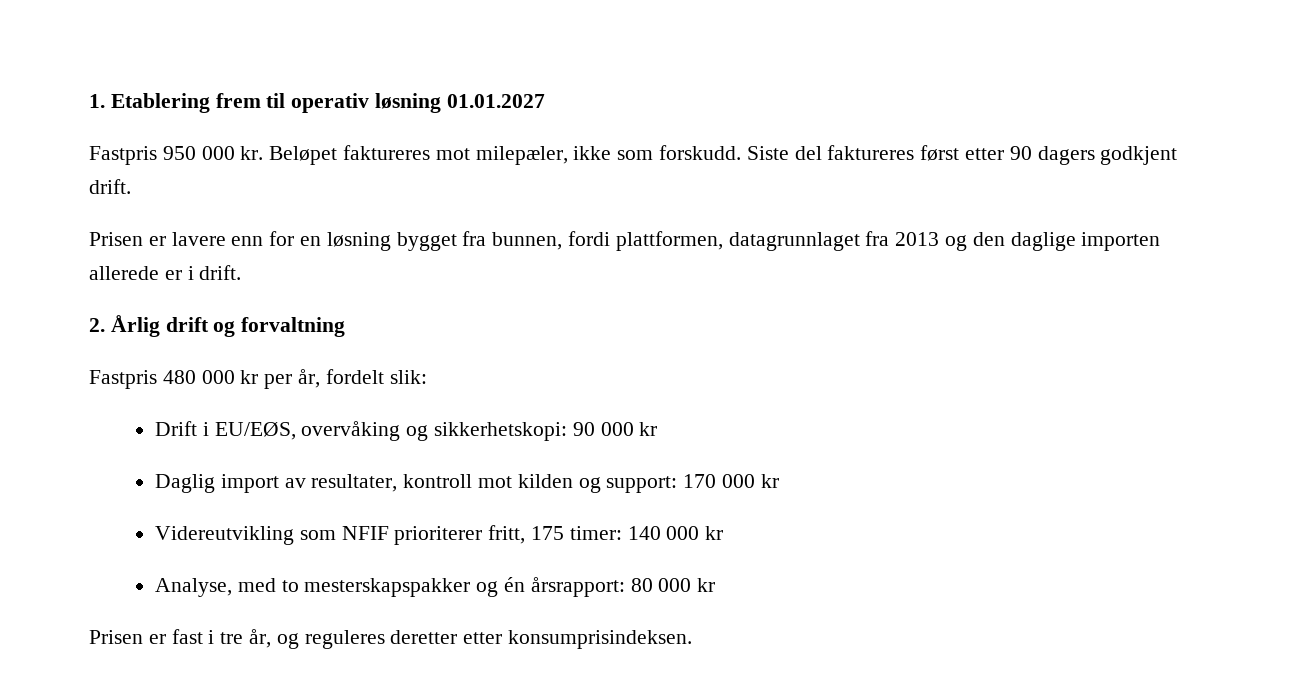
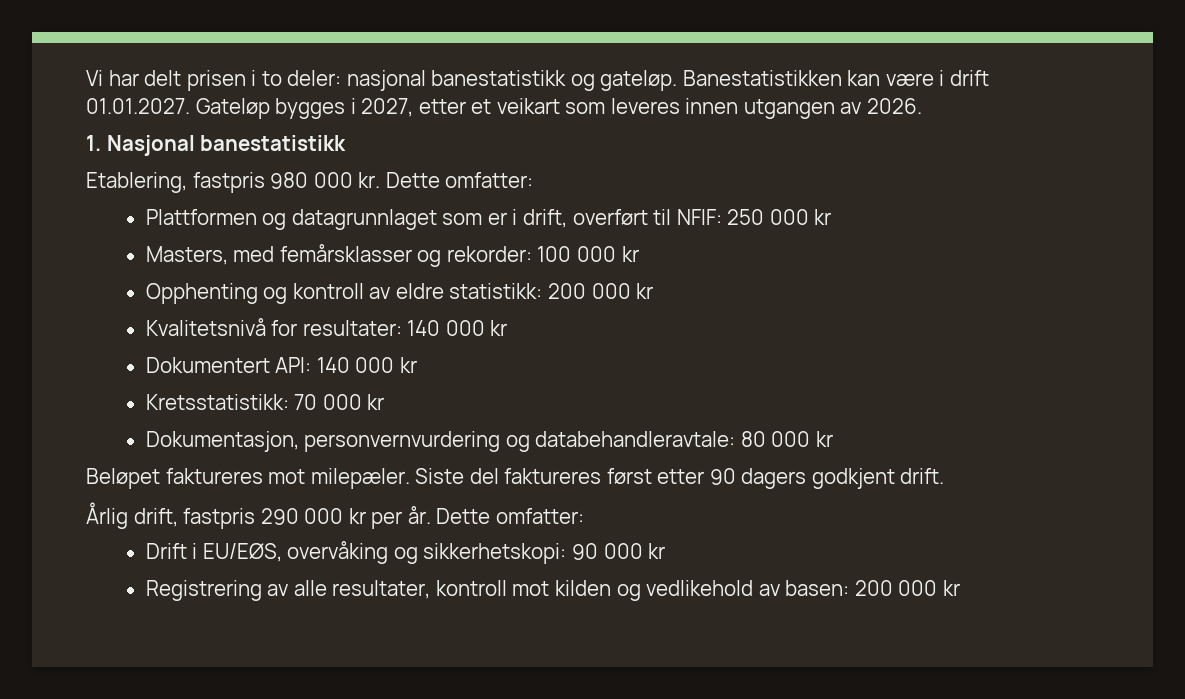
- 1. Etablering frem til operativ løsning 01.01.2027
- Fastpris 950 000 kr. Beløpet faktureres mot milepæler, ikke som forskudd.
+ Vi har delt prisen i to deler: nasjonal banestatistikk og gateløp. Banestatistikken kan være i drift 01.01.2027. Gateløp bygges i 2027, etter et veikart som leveres innen utgangen av 2026.
+ 1. Nasjonal banestatistikk
+ Etablering, fastpris 980 000 kr. Dette omfatter:
+ Plattformen og datagrunnlaget som er i drift, overført til NFIF: 250 000 kr
+ Masters, med femårsklasser og rekorder: 100 000 kr
+ Opphenting og kontroll av eldre statistikk: 200 000 kr
+ Kvalitetsnivå for resultater: 140 000 kr
+ Dokumentert API: 140 000 kr
+ Kretsstatistikk: 70 000 kr
+ Dokumentasjon, personvernvurdering og databehandleravtale: 80 000 kr
+ Beløpet faktureres mot milepæler.
- Prisen er lavere enn for en løsning bygget fra bunnen, fordi plattformen, datagrunnlaget fra 2013 og den daglige importen allerede er i drift.
- 2. Årlig drift og forvaltning
- Fastpris 480 000 kr per år, fordelt slik:
+ Årlig drift, fastpris 290 000 kr per år. Dette omfatter:
- Daglig import av resultater, kontroll mot kilden og support: 170 000 kr
- Videreutvikling som NFIF prioriterer fritt, 175 timer: 140 000 kr
- Analyse, med to mesterskapspakker og én årsrapport: 80 000 kr
- Prisen er fast i tre år, og reguleres deretter etter konsumprisindeksen.
+ Registrering av alle resultater, kontroll mot kilden og vedlikehold av basen: 200 000 kr

